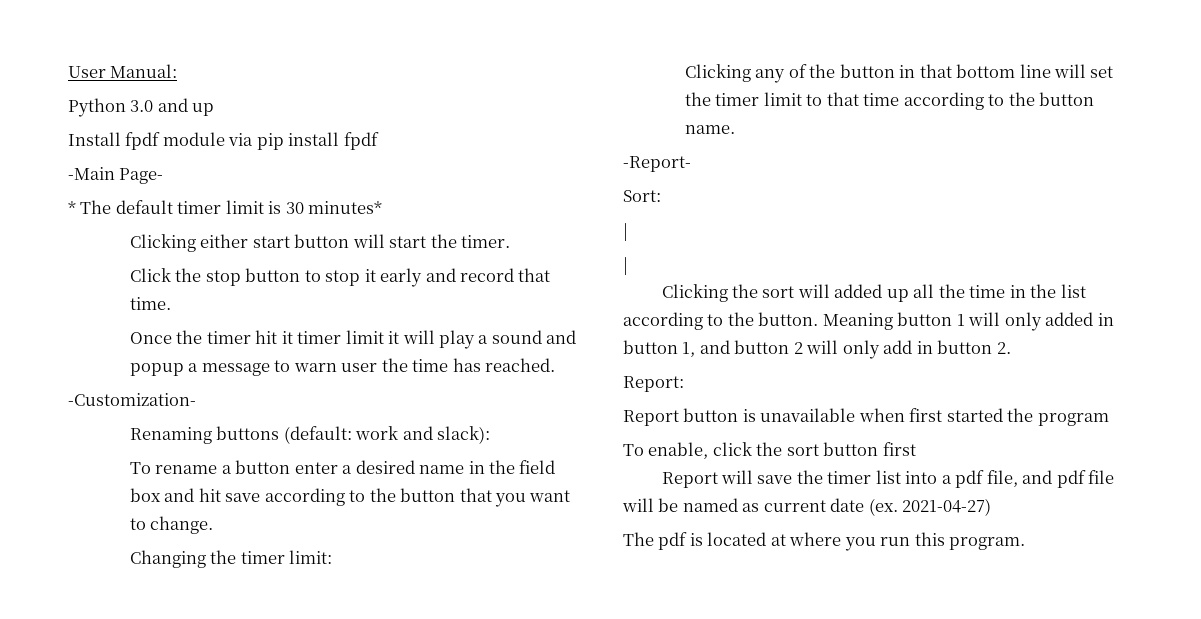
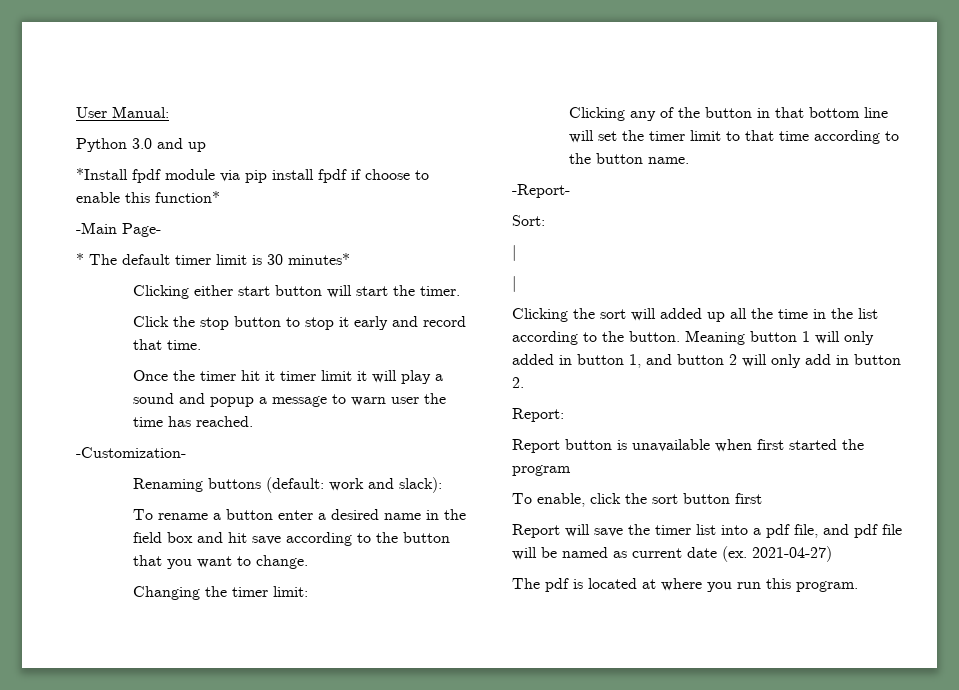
- Install fpdf module via pip install fpdf
+ *Install fpdf module via pip install fpdf if choose to enable this function*

